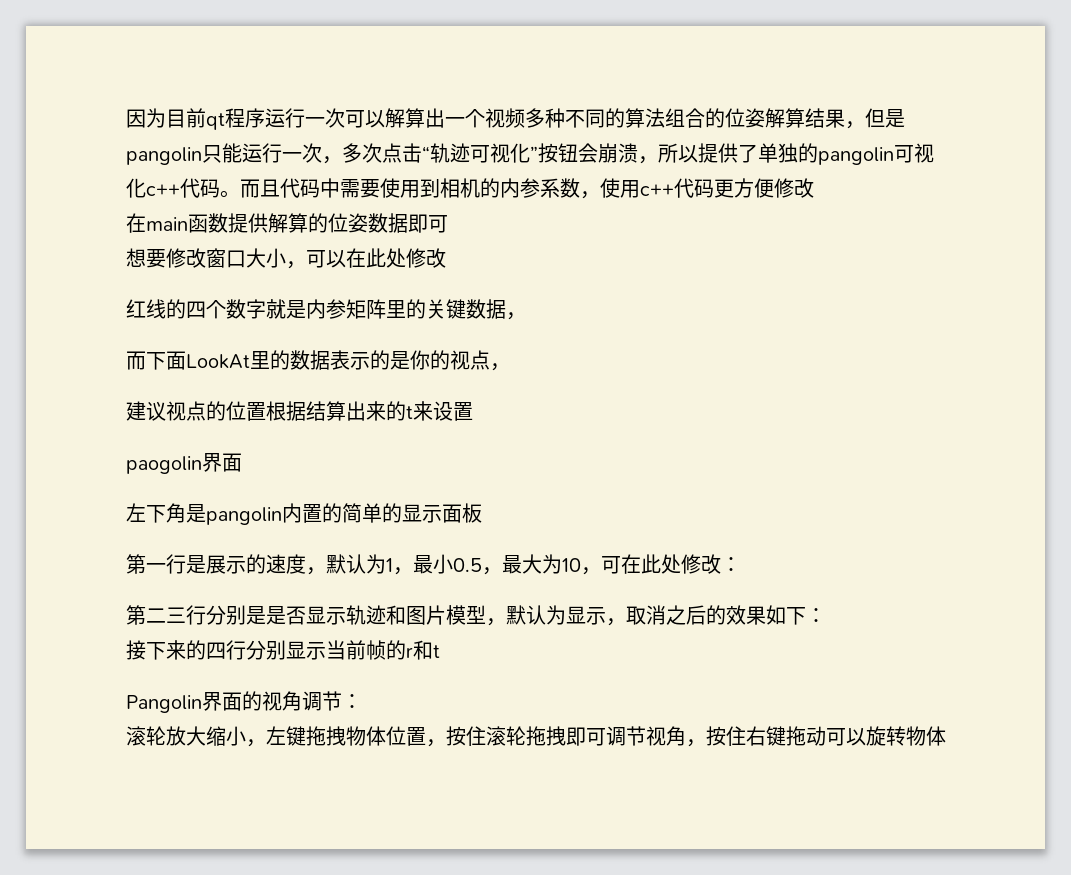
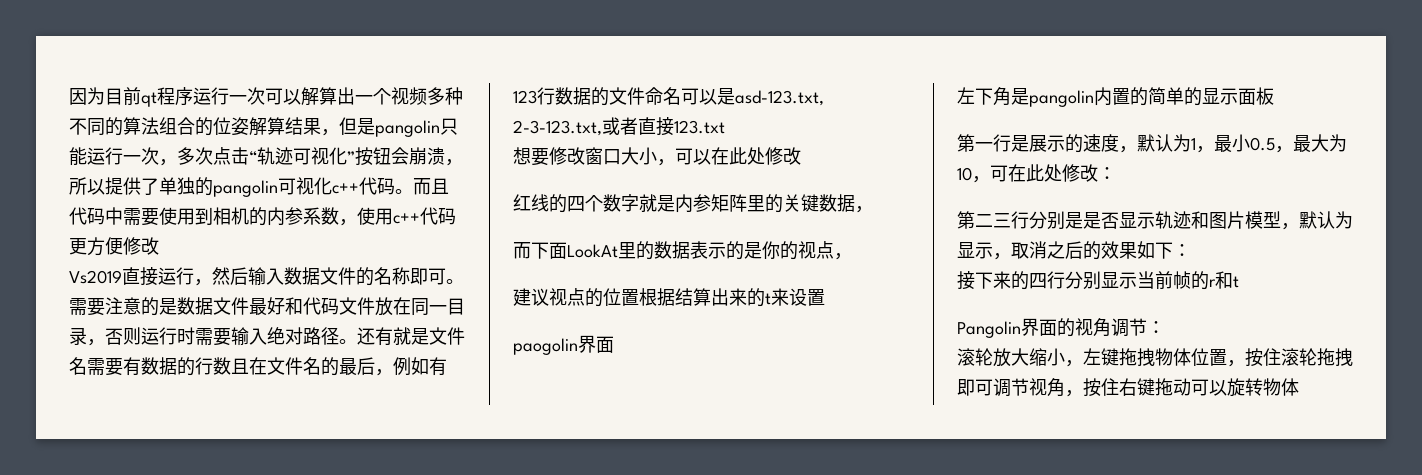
- 在main函数提供解算的位姿数据即可
+ Vs2019直接运行，然后输入数据文件的名称即可。需要注意的是数据文件最好和代码文件放在同一目录，否则运行时需要输入绝对路径。还有就是文件名需要有数据的行数且在文件名的最后，例如有123行数据的文件命名可以是asd-123.txt, 2-3-123.txt,或者直接123.txt

